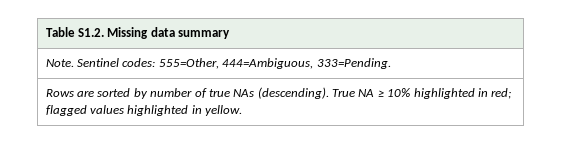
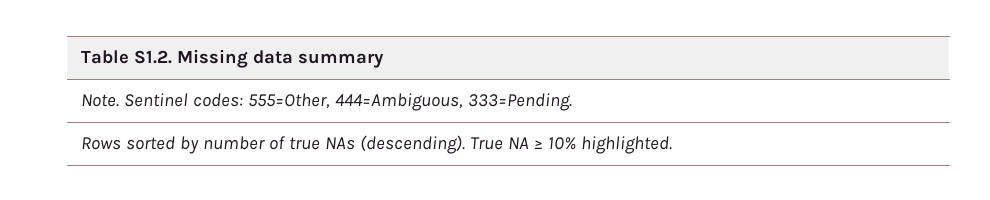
- Rows are sorted by number of true NAs (descending). True NA ≥ 10% highlighted in red; flagged values highlighted in yellow.
+ Rows sorted by number of true NAs (descending). True NA ≥ 10% highlighted.

